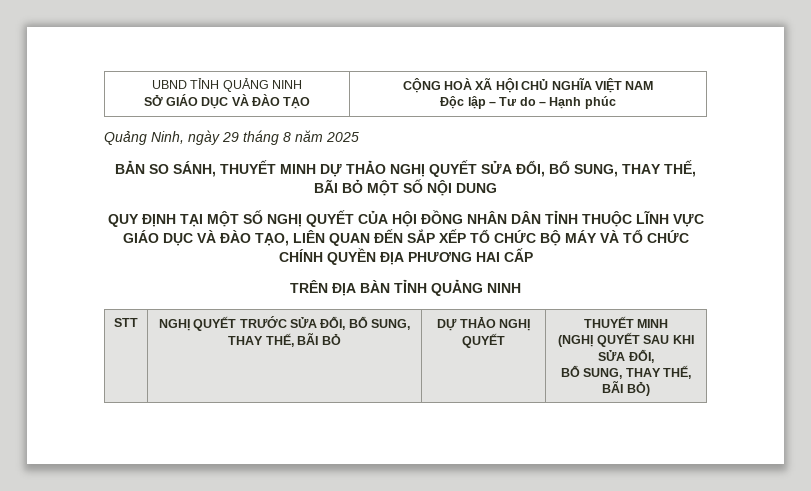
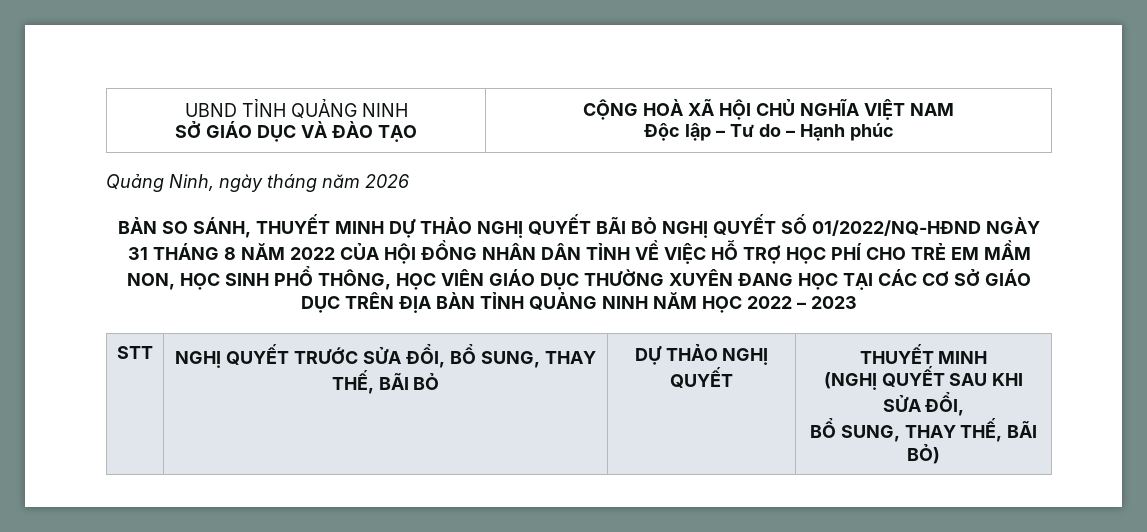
- Quảng Ninh, ngày 29 tháng 8 năm 2025
+ Quảng Ninh, ngày tháng năm 2026
- BẢN SO SÁNH, THUYẾT MINH DỰ THẢO NGHỊ QUYẾT SỬA ĐỔI, BỔ SUNG, THAY THẾ, BÃI BỎ MỘT SỐ NỘI DUNG
- QUY ĐỊNH TẠI MỘT SỐ NGHỊ QUYẾT CỦA HỘI ĐỒNG NHÂN DÂN TỈNH THUỘC LĨNH VỰC GIÁO DỤC VÀ ĐÀO TẠO, LIÊN QUAN ĐẾN SẮP XẾP TỔ CHỨC BỘ MÁY VÀ TỔ CHỨC CHÍNH QUYỀN ĐỊA PHƯƠNG HAI CẤP
- TRÊN ĐỊA BÀN TỈNH QUẢNG NINH
+ BẢN SO SÁNH, THUYẾT MINH DỰ THẢO NGHỊ QUYẾT BÃI BỎ NGHỊ QUYẾT SỐ 01/2022/NQ-HĐND NGÀY 31 THÁNG 8 NĂM 2022 CỦA HỘI ĐỒNG NHÂN DÂN TỈNH VỀ VIỆC HỖ TRỢ HỌC PHÍ CHO TRẺ EM MẦM NON, HỌC SINH PHỔ THÔNG, HỌC VIÊN GIÁO DỤC THƯỜNG XUYÊN ĐANG HỌC TẠI CÁC CƠ SỞ GIÁO DỤC TRÊN ĐỊA BÀN TỈNH QUẢNG NINH NĂM HỌC 2022 – 2023

